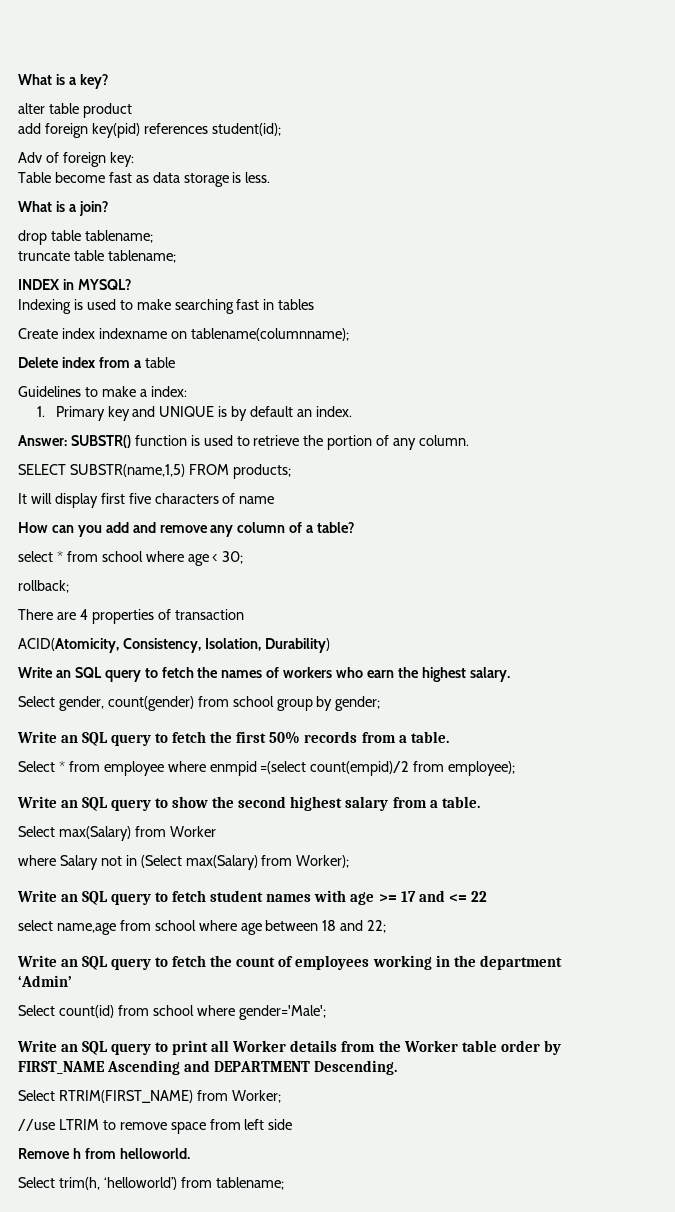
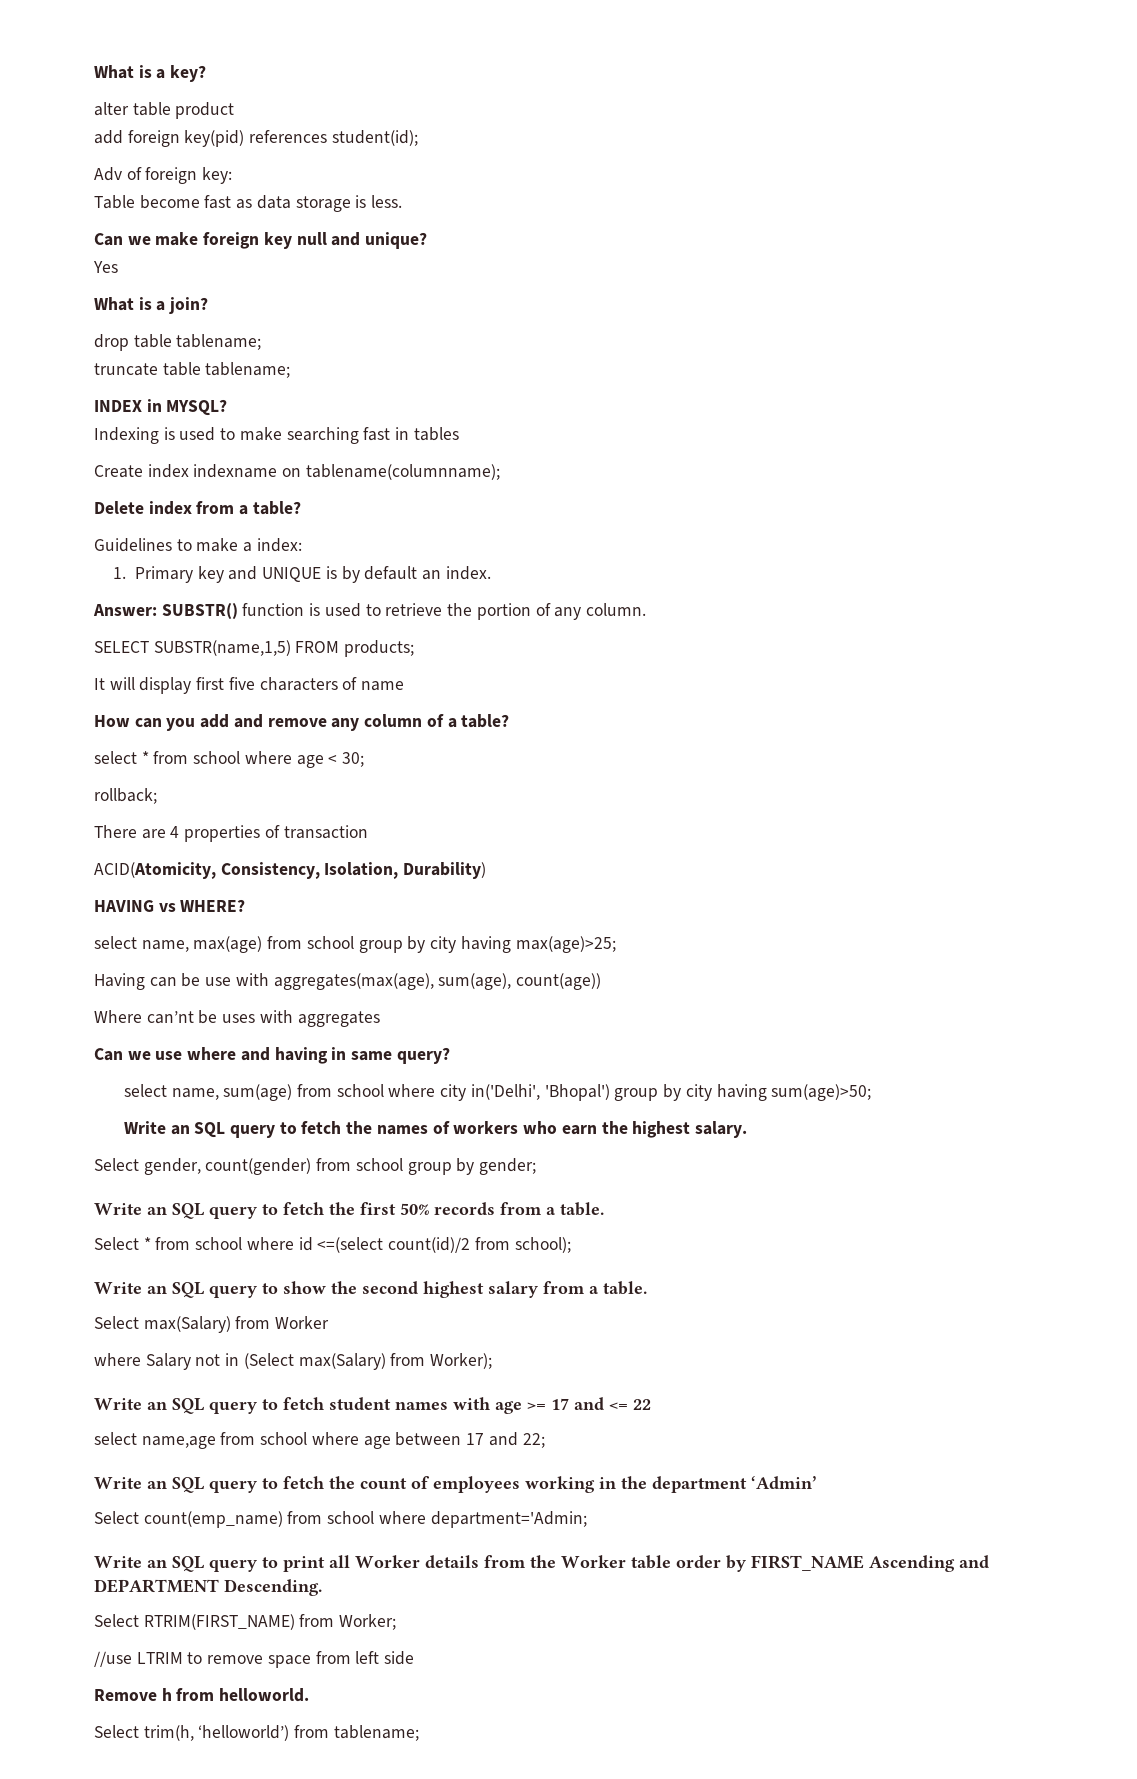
+ Can we make foreign key null and unique?
+ Yes
- Delete index from a table
+ Delete index from a table?
+ HAVING vs WHERE?
+ select name, max(age) from school group by city having max(age)>25;
+ Having can be use with aggregates(max(age), sum(age), count(age))
+ Where can’nt be uses with aggregates
+ Can we use where and having in same query?
+ select name, sum(age) from school where city in('Delhi', 'Bhopal') group by city having sum(age)>50;
- Select * from employee where enmpid =(select count(empid)/2 from employee);
+ Select * from school where id <=(select count(id)/2 from school);
- select name,age from school where age between 18 and 22;
+ select name,age from school where age between 17 and 22;
- Select count(id) from school where gender='Male';
+ Select count(emp_name) from school where department='Admin;

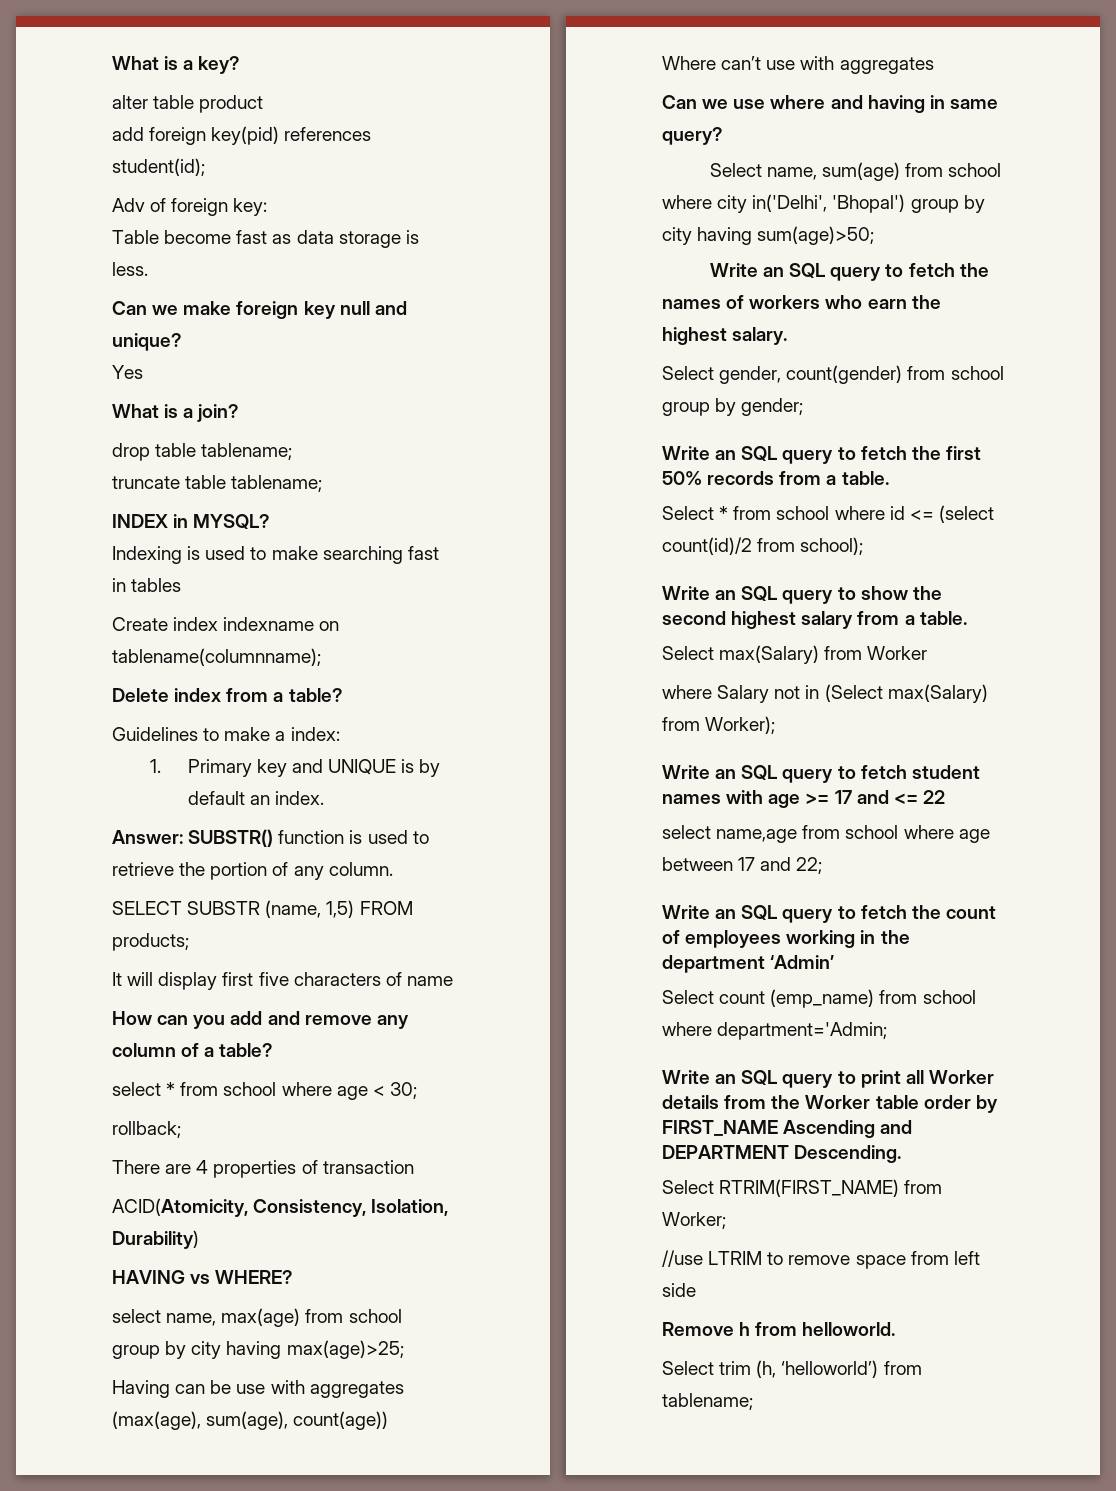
- SELECT SUBSTR(name,1,5) FROM products;
+ SELECT SUBSTR (name, 1,5) FROM products;
- Having can be use with aggregates(max(age), sum(age), count(age))
+ Having can be use with aggregates (max(age), sum(age), count(age))
- Where can’nt be uses with aggregates
+ Where can’t use with aggregates
- select name, sum(age) from school where city in('Delhi', 'Bhopal') group by city having sum(age)>50;
+ Select name, sum(age) from school where city in('Delhi', 'Bhopal') group by city having sum(age)>50;
- Select * from school where id <=(select count(id)/2 from school);
+ Select * from school where id <= (select count(id)/2 from school);
- Select count(emp_name) from school where department='Admin;
+ Select count (emp_name) from school where department='Admin;
- Select trim(h, ‘helloworld’) from tablename;
+ Select trim (h, ‘helloworld’) from tablename;

